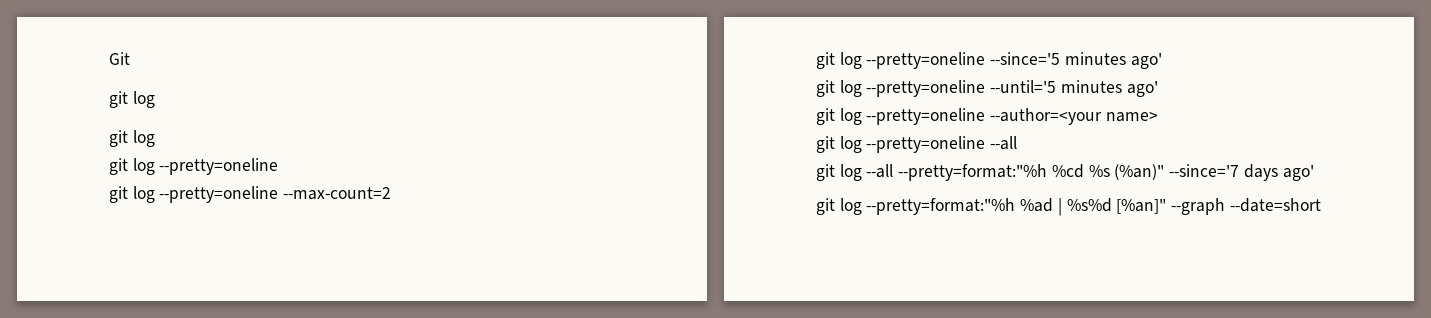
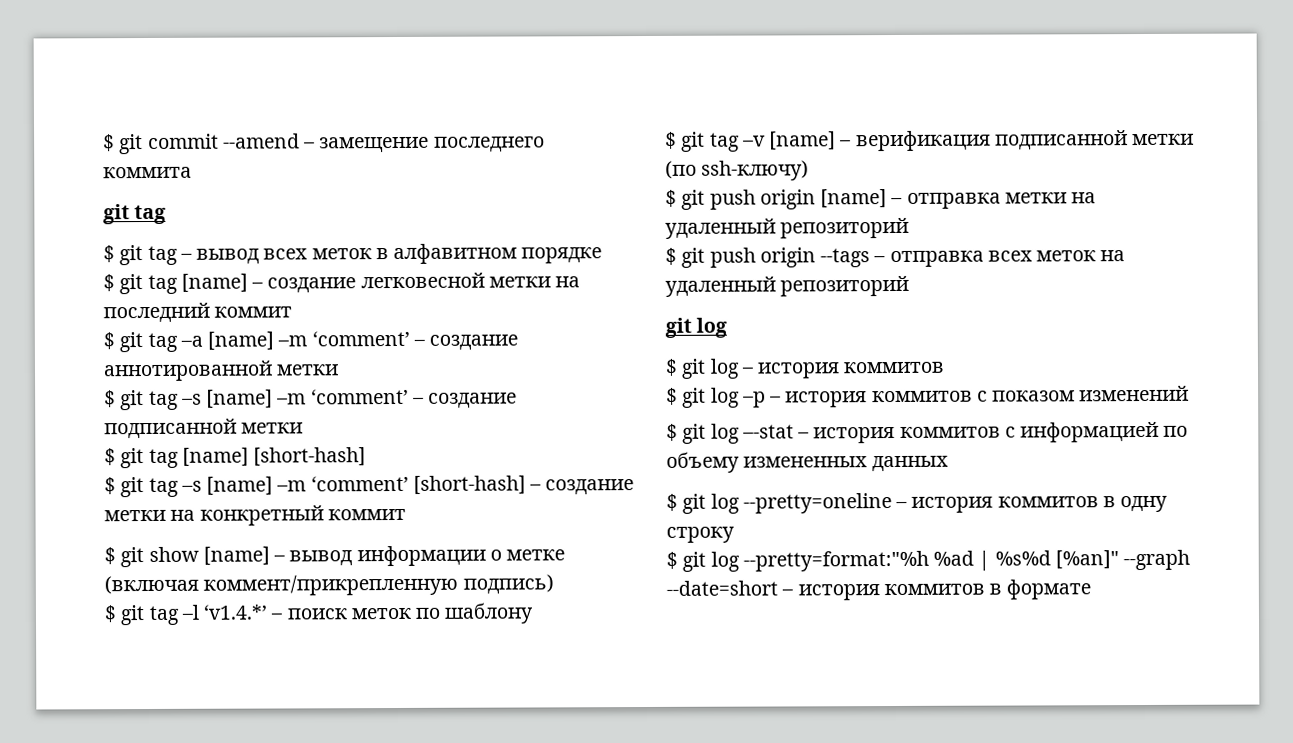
- Git
+ $ git commit --amend – замещение последнего коммита
+ git tag
+ $ git tag – вывод всех меток в алфавитном порядке
+ $ git tag [name] – создание легковесной метки на последний коммит
+ $ git tag –a [name] –m ‘comment’ – создание аннотированной метки
+ $ git tag –s [name] –m ‘comment’ – создание подписанной метки
+ $ git tag [name] [short-hash]
+ $ git tag –s [name] –m ‘comment’ [short-hash] – создание метки на конкретный коммит
+ $ git show [name] – вывод информации о метке (включая коммент/прикрепленную подпись)
+ $ git tag –l ‘v1.4.*’ – поиск меток по шаблону
+ $ git tag –v [name] – верификация подписанной метки (по ssh-ключу)
+ $ git push origin [name] – отправка метки на удаленный репозиторий
+ $ git push origin --tags – отправка всех меток на удаленный репозиторий
  git log
- git log
- git log --pretty=oneline
- git log --pretty=oneline --max-count=2
- git log --pretty=oneline --since='5 minutes ago'
- git log --pretty=oneline --until='5 minutes ago'
- git log --pretty=oneline --author=<your name>
- git log --pretty=oneline --all
- git log --all --pretty=format:"%h %cd %s (%an)" --since='7 days ago'
- git log --pretty=format:"%h %ad | %s%d [%an]" --graph --date=short
+ $ git log – история коммитов
+ $ git log –p – история коммитов с показом изменений
+ $ git log –-stat – история коммитов с информацией по объему измененных данных
+ $ git log --pretty=oneline – история коммитов в одну строку
+ $ git log --pretty=format:"%h %ad | %s%d [%an]" --graph --date=short – история коммитов в формате

